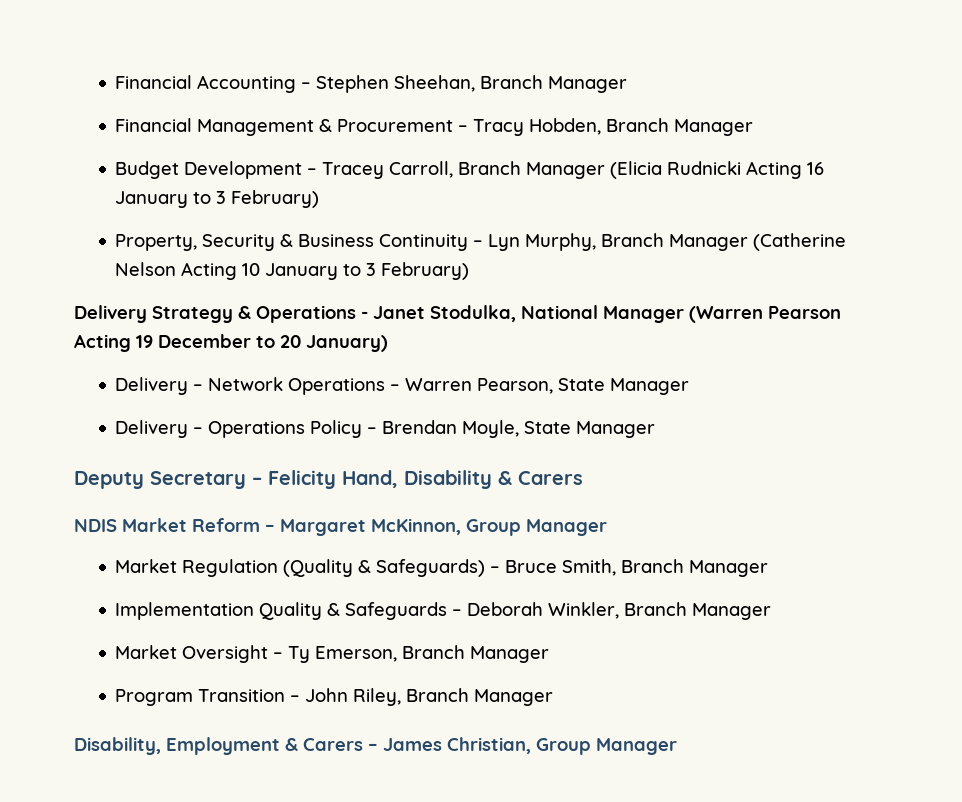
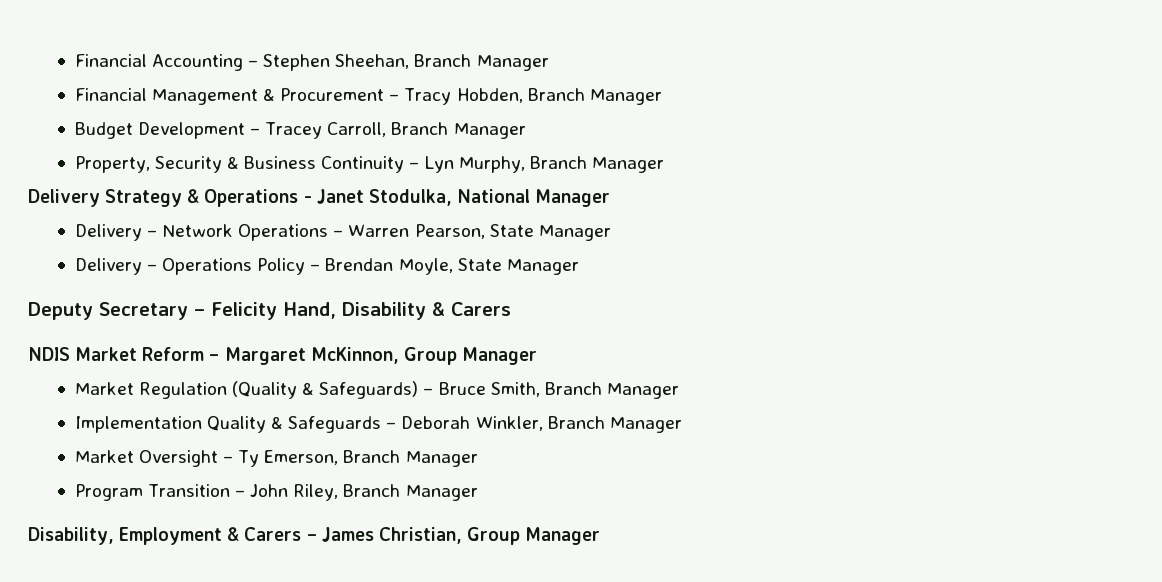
- Budget Development – Tracey Carroll, Branch Manager (Elicia Rudnicki Acting 16 January to 3 February)
+ Budget Development – Tracey Carroll, Branch Manager
- Property, Security & Business Continuity – Lyn Murphy, Branch Manager (Catherine Nelson Acting 10 January to 3 February)
+ Property, Security & Business Continuity – Lyn Murphy, Branch Manager
- Delivery Strategy & Operations - Janet Stodulka, National Manager (Warren Pearson Acting 19 December to 20 January)
+ Delivery Strategy & Operations - Janet Stodulka, National Manager

